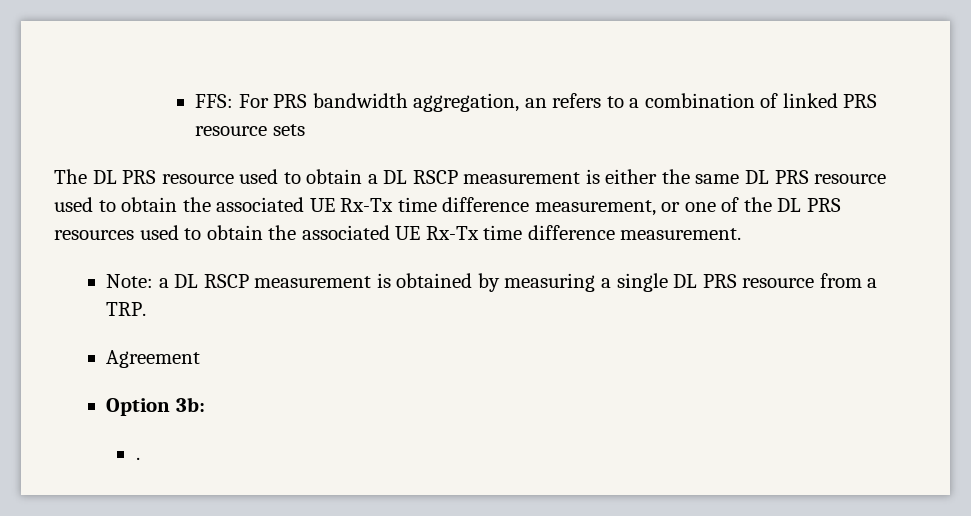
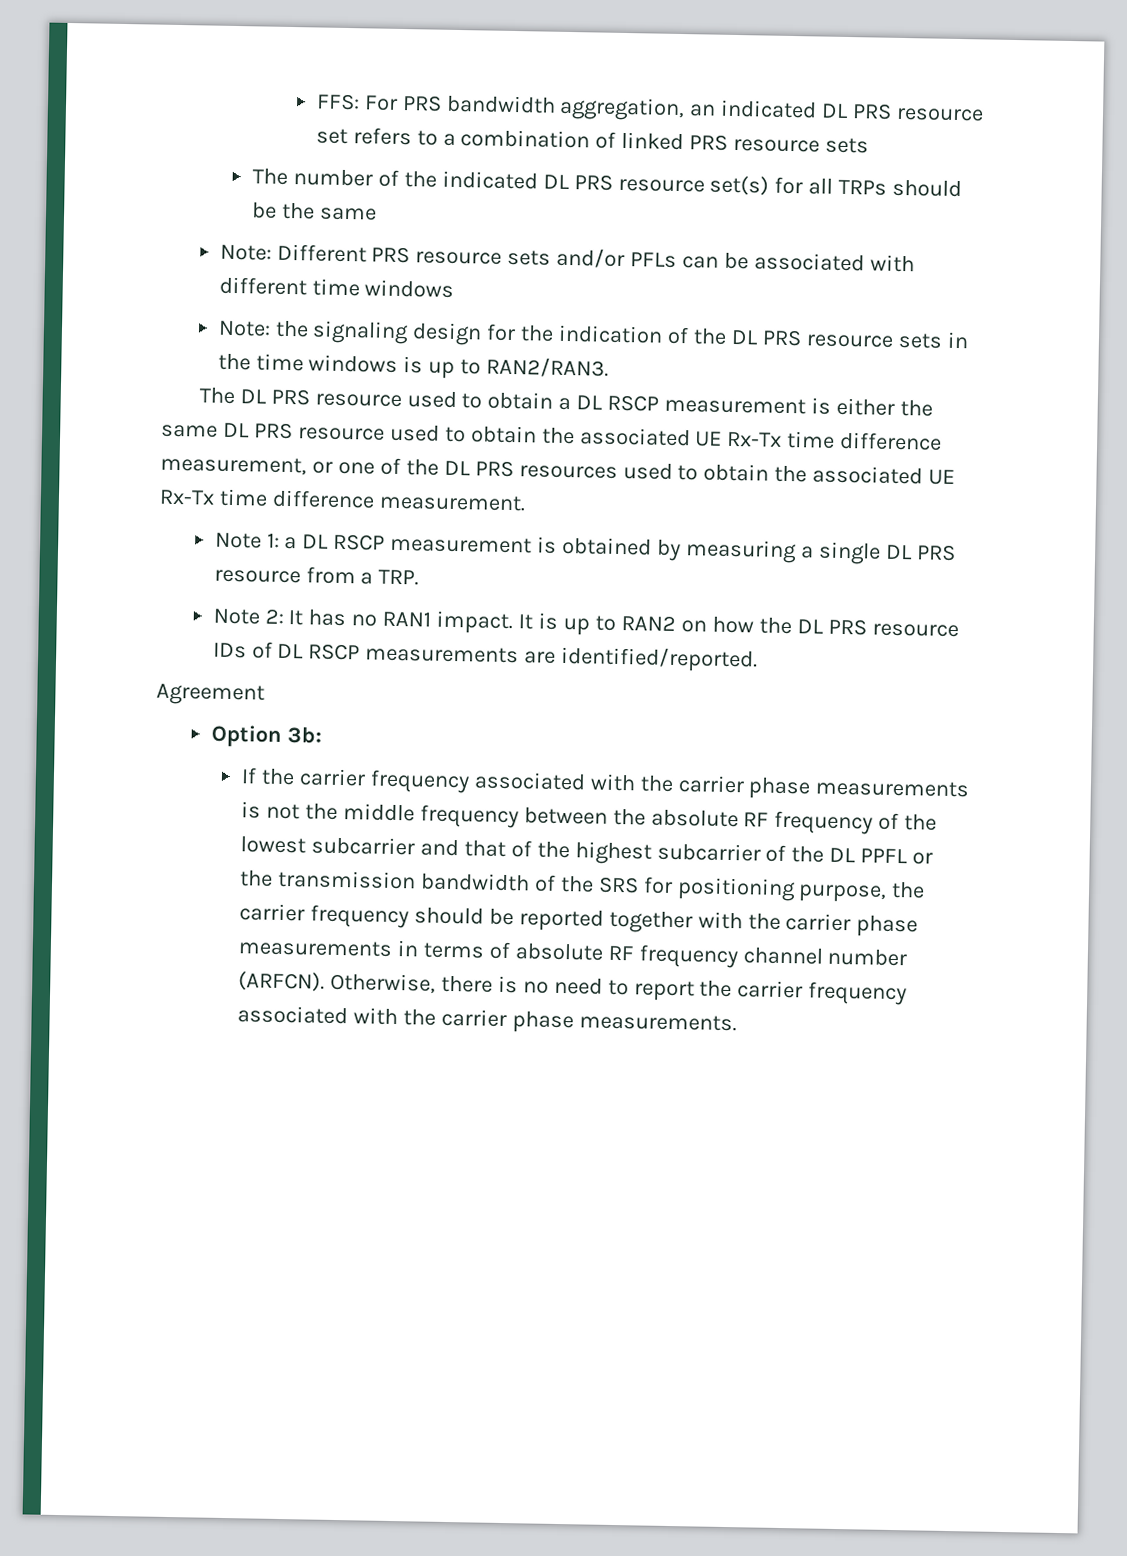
- FFS: For PRS bandwidth aggregation, an refers to a combination of linked PRS resource sets
+ FFS: For PRS bandwidth aggregation, an indicated DL PRS resource set refers to a combination of linked PRS resource sets
+ The number of the indicated DL PRS resource set(s) for all TRPs should be the same
+ Note: Different PRS resource sets and/or PFLs can be associated with different time windows
+ Note: the signaling design for the indication of the DL PRS resource sets in the time windows is up to RAN2/RAN3.
- Note: a DL RSCP measurement is obtained by measuring a single DL PRS resource from a TRP.
+ Note 1: a DL RSCP measurement is obtained by measuring a single DL PRS resource from a TRP.
+ Note 2: It has no RAN1 impact. It is up to RAN2 on how the DL PRS resource IDs of DL RSCP measurements are identified/reported.
  Agreement
  Option 3b:
- .
+ If the carrier frequency associated with the carrier phase measurements is not the middle frequency between the absolute RF frequency of the lowest subcarrier and that of the highest subcarrier of the DL PPFL or the transmission bandwidth of the SRS for positioning purpose, the carrier frequency should be reported together with the carrier phase measurements in terms of absolute RF frequency channel number (ARFCN). Otherwise, there is no need to report the carrier frequency associated with the carrier phase measurements.

